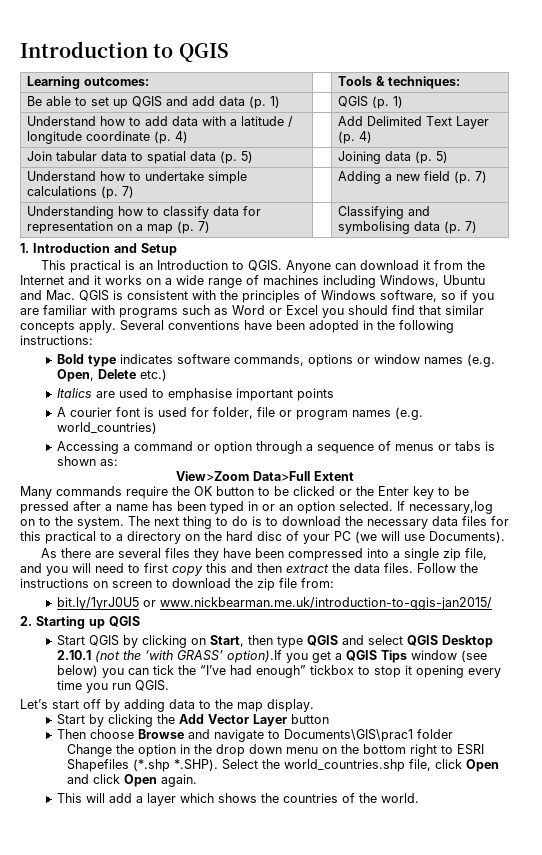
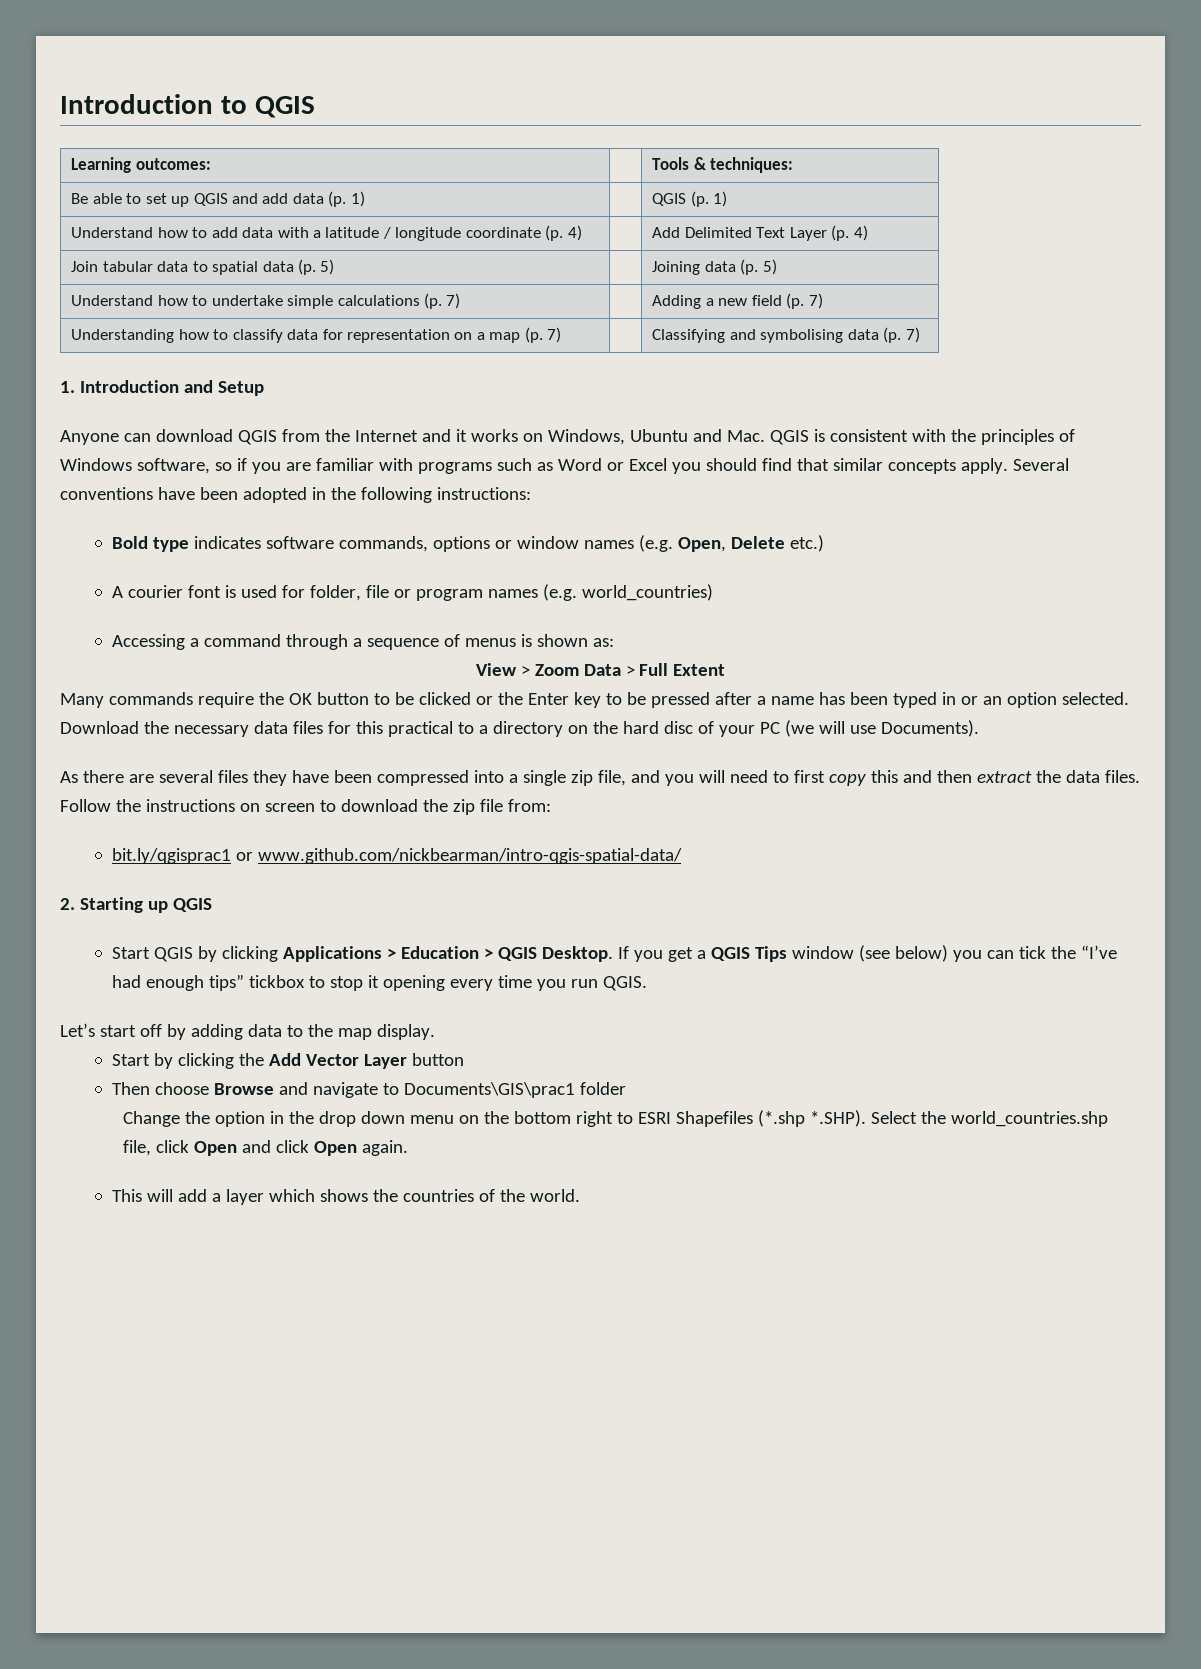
- This practical is an Introduction to QGIS. Anyone can download it from the Internet and it works on a wide range of machines including Windows, Ubuntu and Mac. QGIS is consistent with the principles of Windows software, so if you are familiar with programs such as Word or Excel you should find that similar concepts apply.
+ Anyone can download QGIS from the Internet and it works on Windows, Ubuntu and Mac. QGIS is consistent with the principles of Windows software, so if you are familiar with programs such as Word or Excel you should find that similar concepts apply.
- Italics are used to emphasise important points
- Accessing a command or option through a sequence of menus or tabs is shown as:
+ Accessing a command through a sequence of menus is shown as:
- View>Zoom Data>Full Extent
+ View > Zoom Data > Full Extent
- If necessary,log on to the system. The next thing to do is to download the necessary data files for this practical to a directory on the hard disc of your PC (we will use Documents).
+ Download the necessary data files for this practical to a directory on the hard disc of your PC (we will use Documents).
- bit.ly/1yrJ0U5 or www.nickbearman.me.uk/introduction-to-qgis-jan2015/
+ bit.ly/qgisprac1 or www.github.com/nickbearman/intro-qgis-spatial-data/
- Start QGIS by clicking on Start, then type QGIS and select QGIS Desktop 2.10.1 (not the ‘with GRASS’ option).If you get a QGIS Tips window (see below) you can tick the “I’ve had enough” tickbox to stop it opening every time you run QGIS.
+ Start QGIS by clicking Applications > Education > QGIS Desktop. If you get a QGIS Tips window (see below) you can tick the “I’ve had enough tips” tickbox to stop it opening every time you run QGIS.

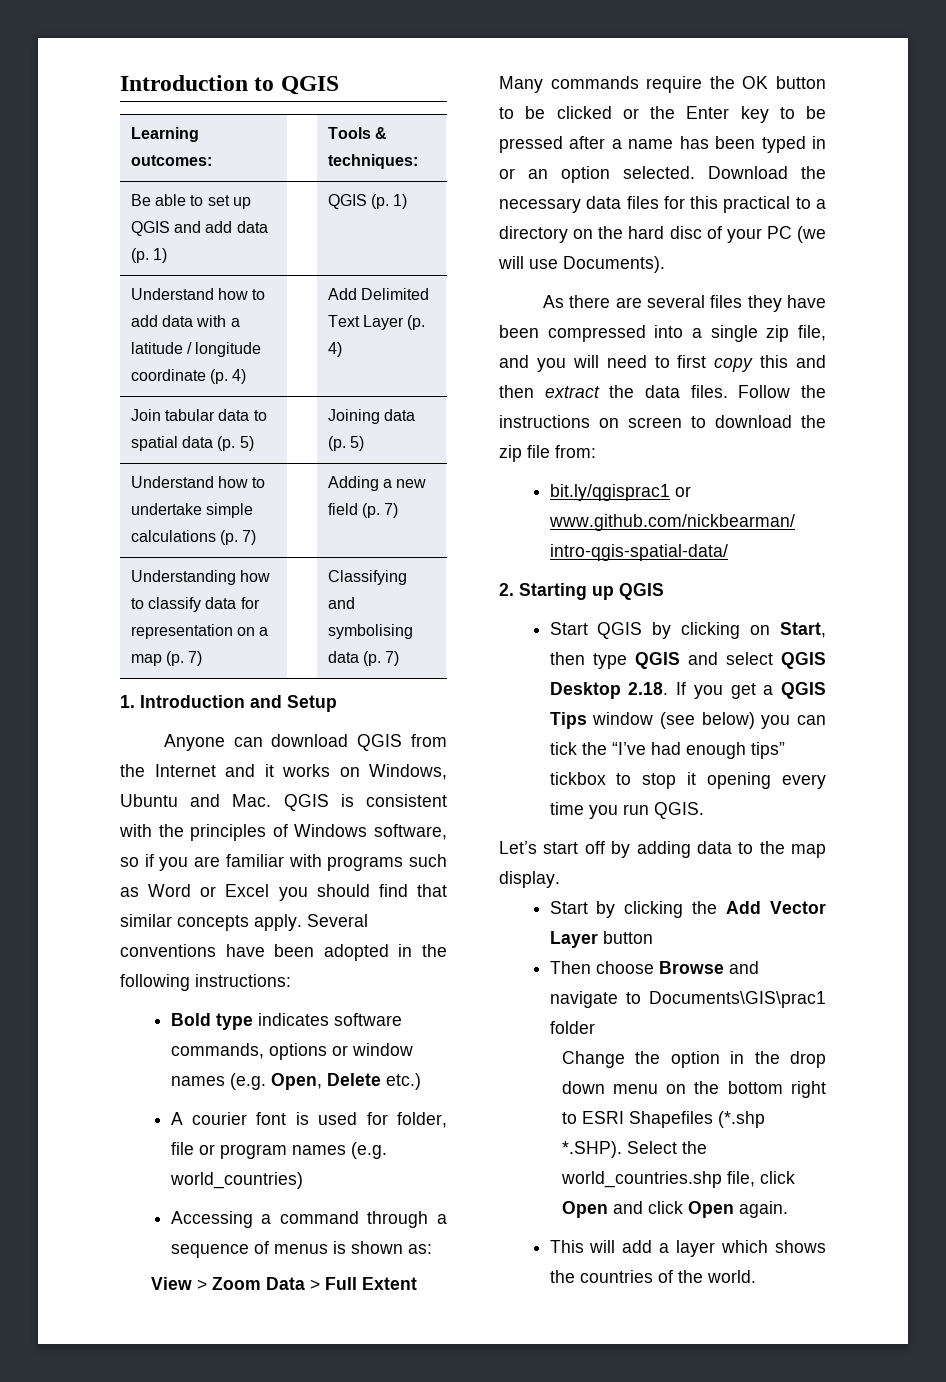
- Start QGIS by clicking Applications > Education > QGIS Desktop. If you get a QGIS Tips window (see below) you can tick the “I’ve had enough tips” tickbox to stop it opening every time you run QGIS.
+ Start QGIS by clicking on Start, then type QGIS and select QGIS Desktop 2.18. If you get a QGIS Tips window (see below) you can tick the “I’ve had enough tips” tickbox to stop it opening every time you run QGIS.

